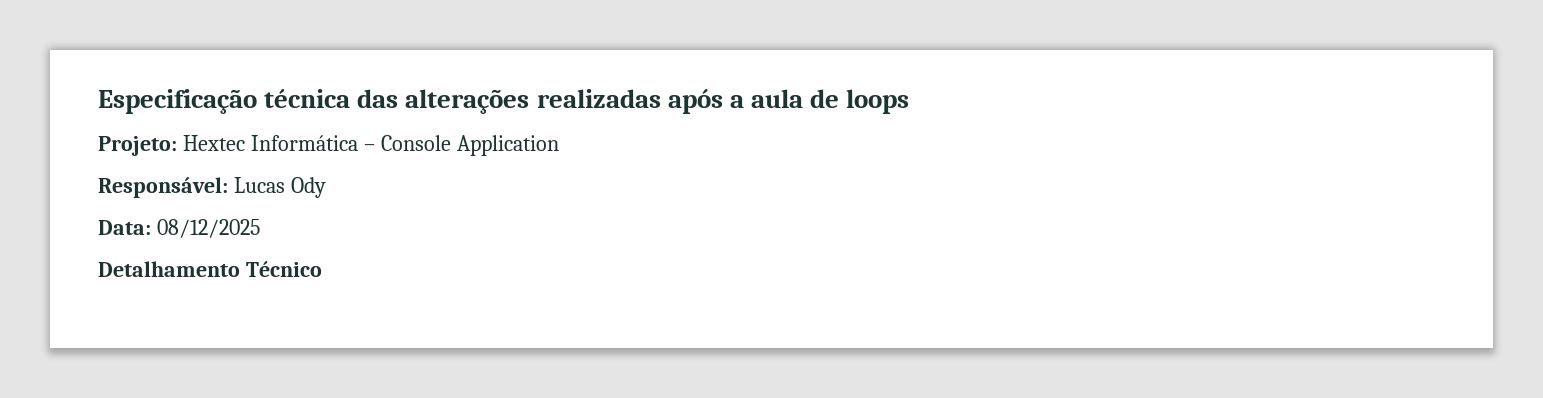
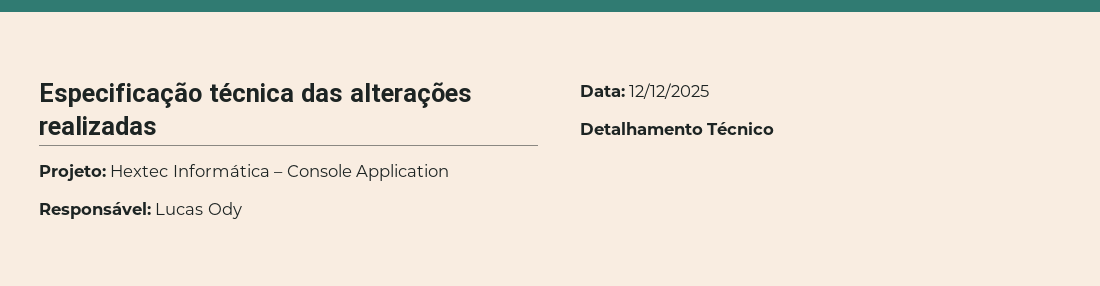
- Especificação técnica das alterações realizadas após a aula de loops
+ Especificação técnica das alterações realizadas
- Data: 08/12/2025
+ Data: 12/12/2025

